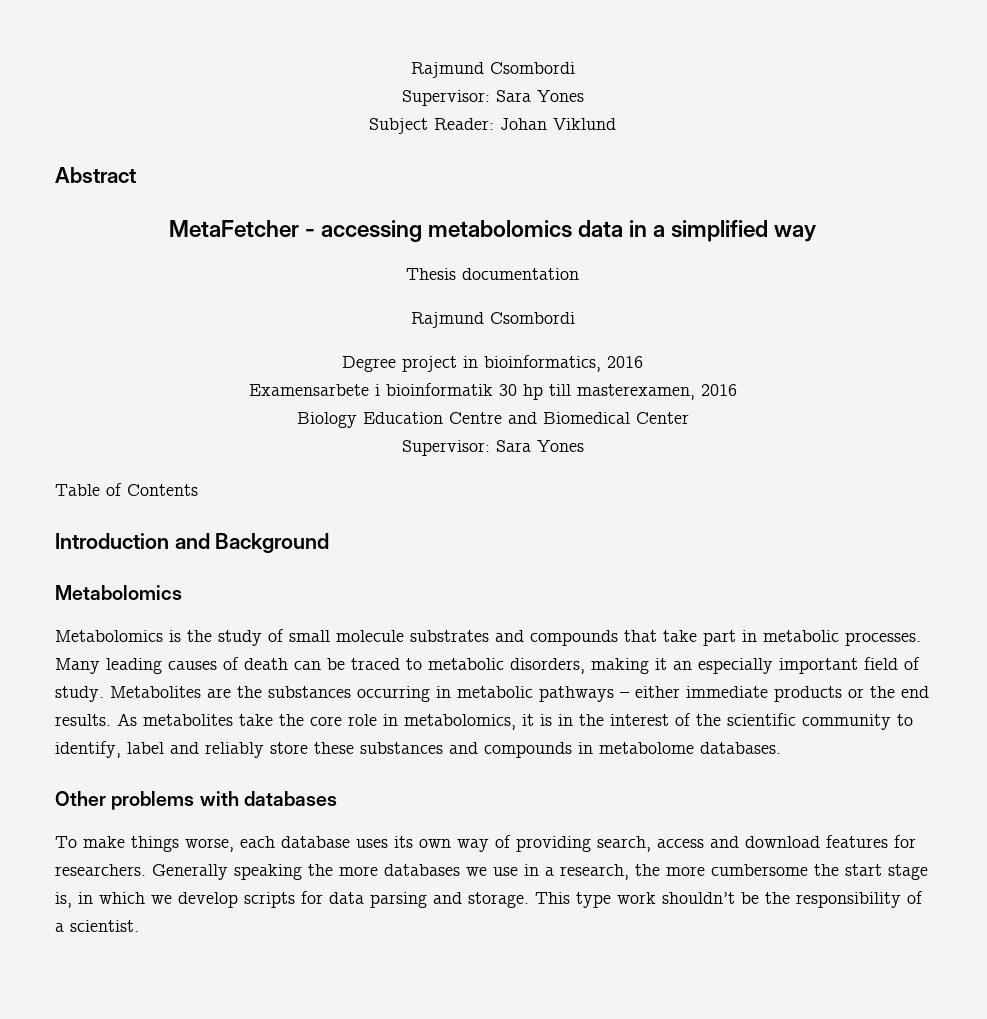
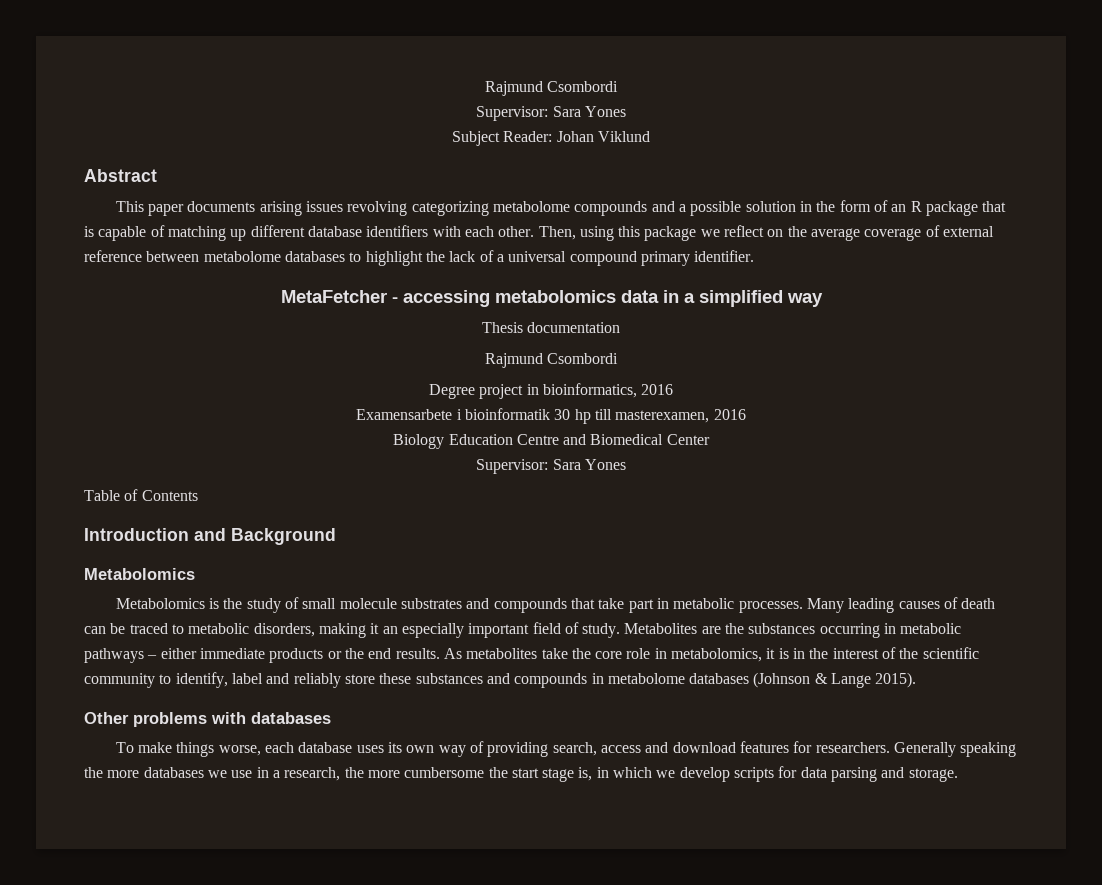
+ This paper documents arising issues revolving categorizing metabolome compounds and a possible solution in the form of an R package that is capable of matching up different database identifiers with each other. Then, using this package we reflect on the average coverage of external reference between metabolome databases to highlight the lack of a universal compound primary identifier.
- As metabolites take the core role in metabolomics, it is in the interest of the scientific community to identify, label and reliably store these substances and compounds in metabolome databases.
+ As metabolites take the core role in metabolomics, it is in the interest of the scientific community to identify, label and reliably store these substances and compounds in metabolome databases (Johnson & Lange 2015).
- This type work shouldn’t be the responsibility of a scientist.

